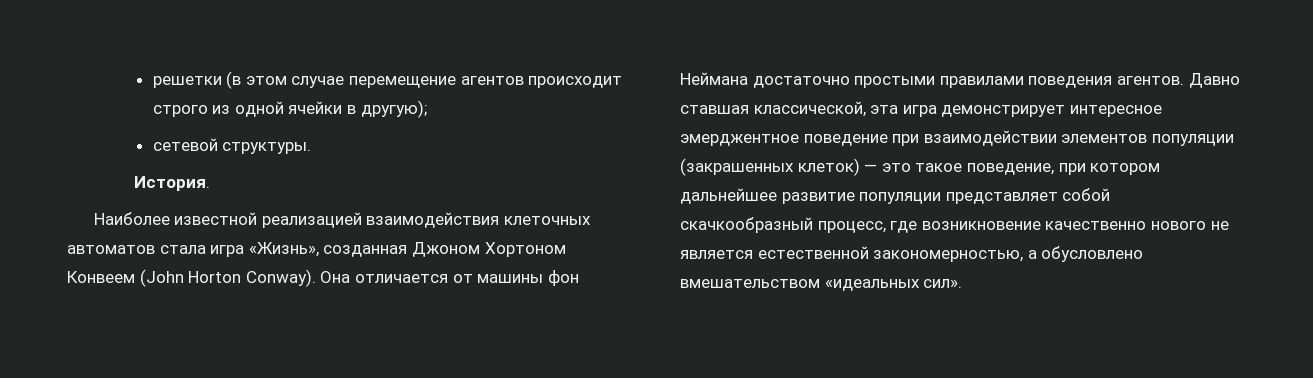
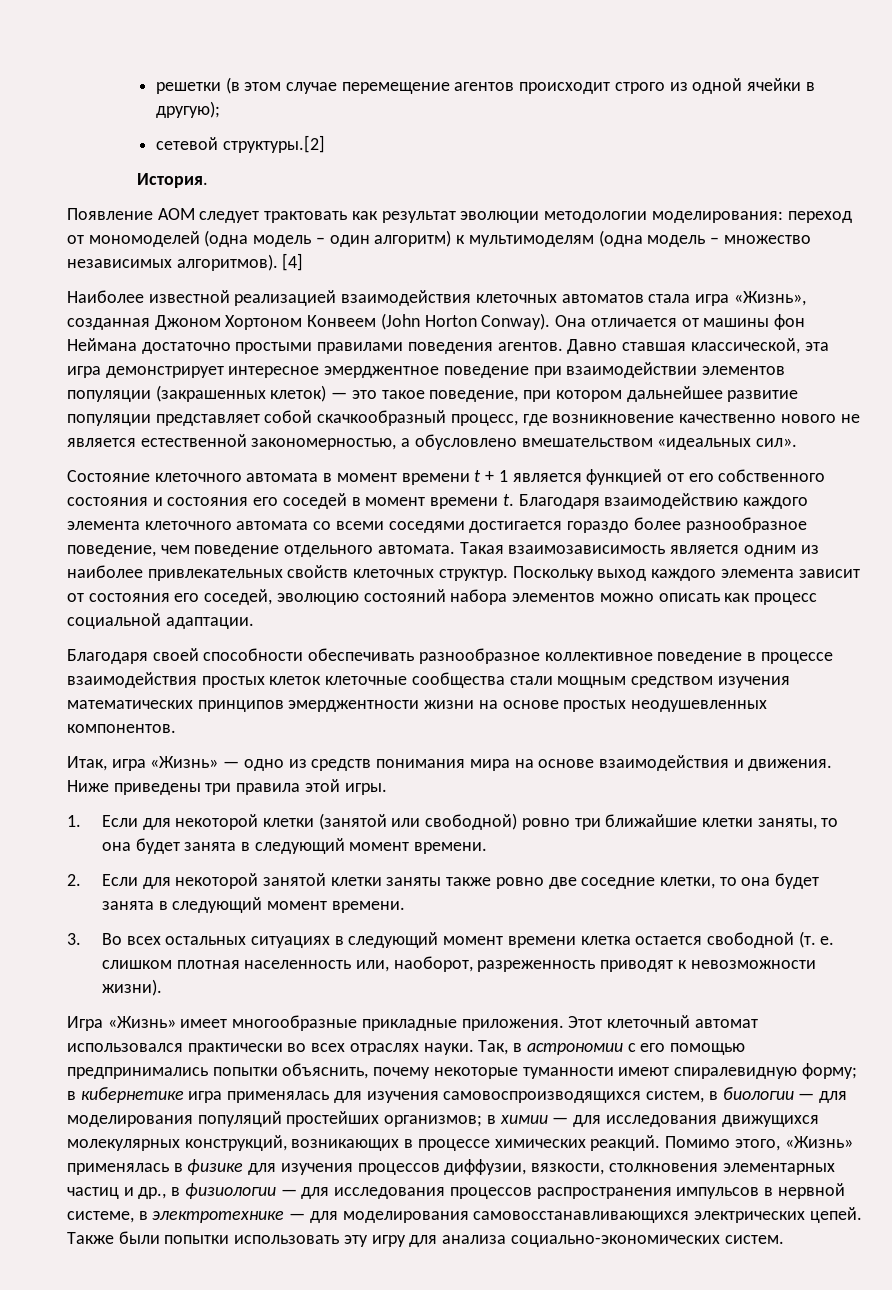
- сетевой структуры.
+ сетевой структуры.[2]
+ Появление АОМ следует трактовать как результат эволюции методологии моделирования: переход от мономоделей (одна модель – один алгоритм) к мультимоделям (одна модель – множество независимых алгоритмов). [4]
+ Состояние клеточного автомата в момент времени t + 1 является функцией от его собственного состояния и состояния его соседей в момент времени t. Благодаря взаимодействию каждого элемента клеточного автомата со всеми соседями достигается гораздо более разнообразное поведение, чем поведение отдельного автомата. Такая взаимозависимость является одним из наиболее привлекательных свойств клеточных структур. Поскольку выход каждого элемента зависит от состояния его соседей, эволюцию состояний набора элементов можно описать как процесс социальной адаптации.
+ Благодаря своей способности обеспечивать разнообразное коллективное поведение в процессе взаимодействия простых клеток клеточные сообщества стали мощным средством изучения математических принципов эмерджентности жизни на основе простых неодушевленных компонентов.
+ Итак, игра «Жизнь» — одно из средств понимания мира на основе взаимодействия и движения. Ниже приведены три правила этой игры.
+ 1. Если для некоторой клетки (занятой или свободной) ровно три ближайшие клетки заняты, то она будет занята в следующий момент времени.
+ 2. Если для некоторой занятой клетки заняты также ровно две соседние клетки, то она будет занята в следующий момент времени.
+ 3. Во всех остальных ситуациях в следующий момент времени клетка остается свободной (т. е. слишком плотная населенность или, наоборот, разреженность приводят к невозможности жизни).
+ Игра «Жизнь» имеет многообразные прикладные приложения. Этот клеточный автомат использовался практически во всех отраслях науки. Так, в астрономии с его помощью предпринимались попытки объяснить, почему некоторые туманности имеют спиралевидную форму; в кибернетике игра применялась для изучения самовоспроизводящихся систем, в биологии — для моделирования популяций простейших организмов; в химии — для исследования движущихся молекулярных конструкций, возникающих в процессе химических реакций. Помимо этого, «Жизнь» применялась в физике для изучения процессов диффузии, вязкости, столкновения элементарных частиц и др., в физиологии — для исследования процессов распространения импульсов в нервной системе, в электротехнике — для моделирования самовосстанавливающихся электрических цепей. Также были попытки использовать эту игру для анализа социально-экономических систем.

